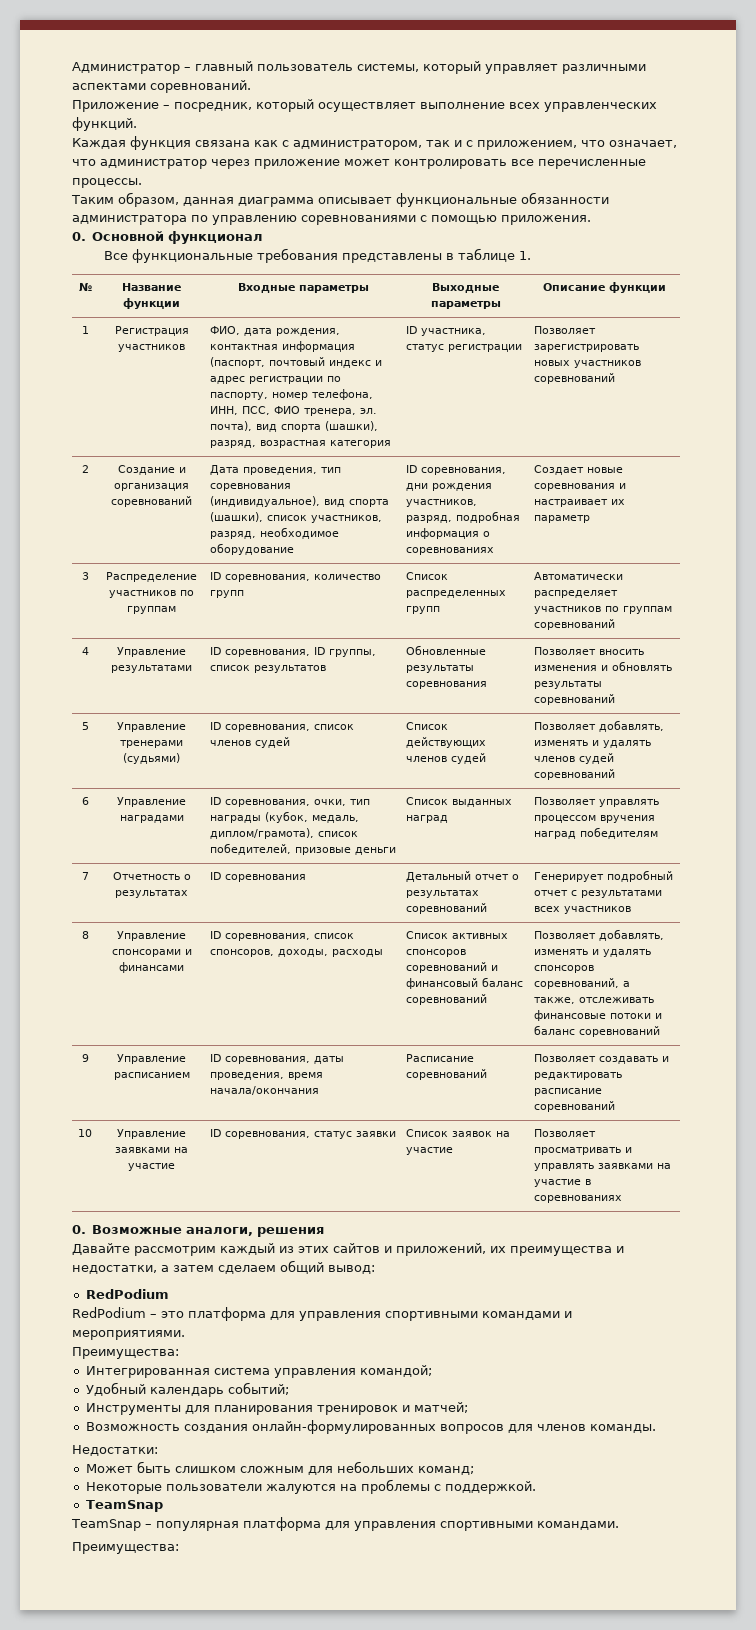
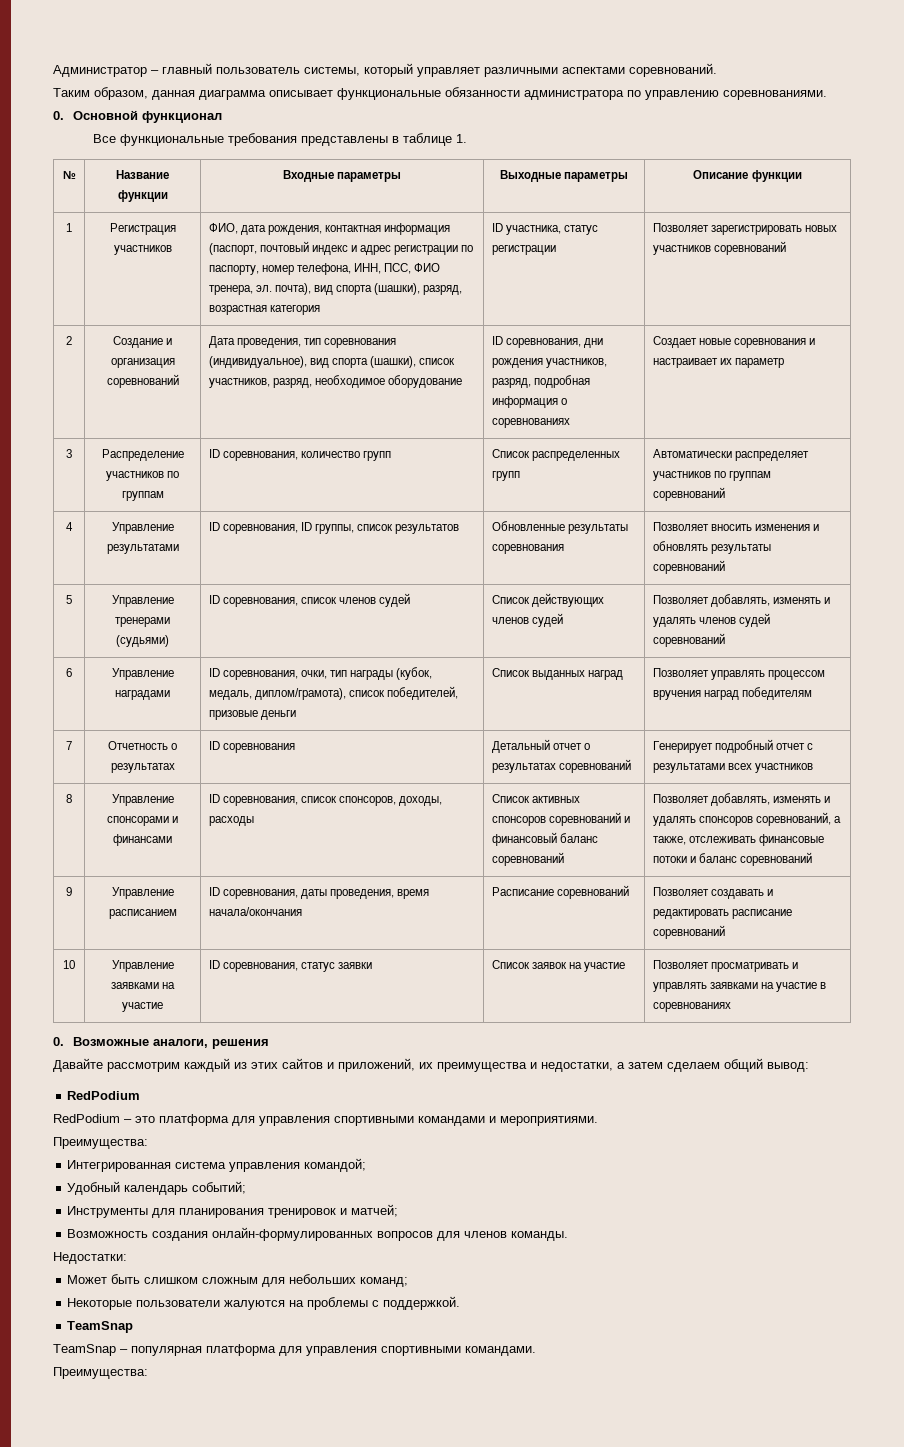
- Приложение – посредник, который осуществляет выполнение всех управленческих функций.
- Каждая функция связана как с администратором, так и с приложением, что означает, что администратор через приложение может контролировать все перечисленные процессы.
- Таким образом, данная диаграмма описывает функциональные обязанности администратора по управлению соревнованиями с помощью приложения.
+ Таким образом, данная диаграмма описывает функциональные обязанности администратора по управлению соревнованиями.

